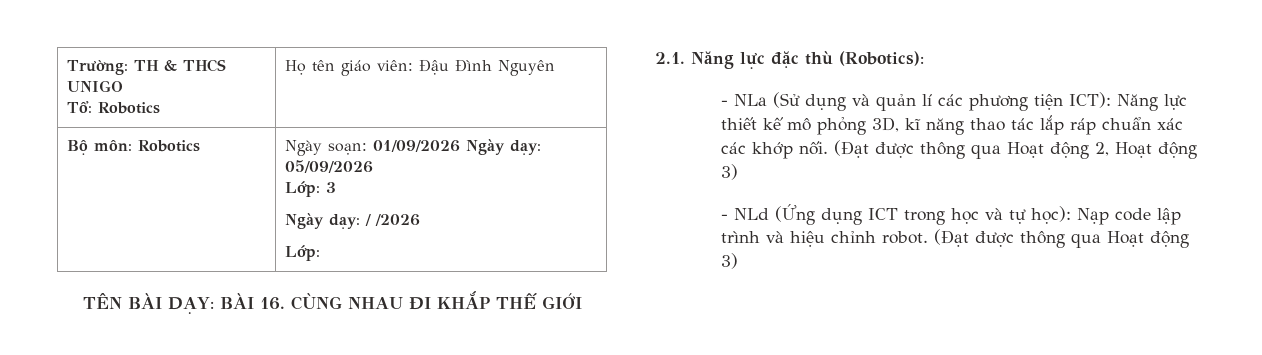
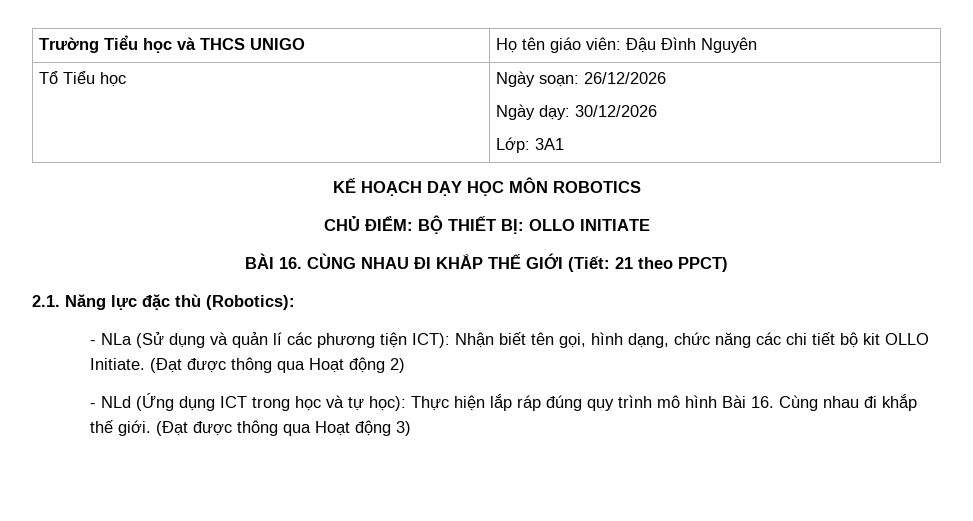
- Trường: TH & THCS UNIGO
- Tổ: Robotics | Họ tên giáo viên: Đậu Đình Nguyên
+ Trường Tiểu học và THCS UNIGO | Họ tên giáo viên: Đậu Đình Nguyên
- Bộ môn: Robotics | Ngày soạn: 01/09/2026 Ngày dạy: 05/09/2026
- Lớp: 3
- Ngày dạy: / /2026
- Lớp:
- TÊN BÀI DẠY: BÀI 16. CÙNG NHAU ĐI KHẮP THẾ GIỚI
+ Tổ Tiểu học | Ngày soạn: 26/12/2026
+ Ngày dạy: 30/12/2026
+ Lớp: 3A1
+ KẾ HOẠCH DẠY HỌC MÔN ROBOTICS
+ CHỦ ĐIỂM: BỘ THIẾT BỊ: OLLO INITIATE
+ BÀI 16. CÙNG NHAU ĐI KHẮP THẾ GIỚI (Tiết: 21 theo PPCT)
- - NLa (Sử dụng và quản lí các phương tiện ICT): Năng lực thiết kế mô phỏng 3D, kĩ năng thao tác lắp ráp chuẩn xác các khớp nối. (Đạt được thông qua Hoạt động 2, Hoạt động 3)
+ - NLa (Sử dụng và quản lí các phương tiện ICT): Nhận biết tên gọi, hình dạng, chức năng các chi tiết bộ kit OLLO Initiate. (Đạt được thông qua Hoạt động 2)
- - NLd (Ứng dụng ICT trong học và tự học): Nạp code lập trình và hiệu chỉnh robot.
+ - NLd (Ứng dụng ICT trong học và tự học): Thực hiện lắp ráp đúng quy trình mô hình Bài 16. Cùng nhau đi khắp thế giới.

